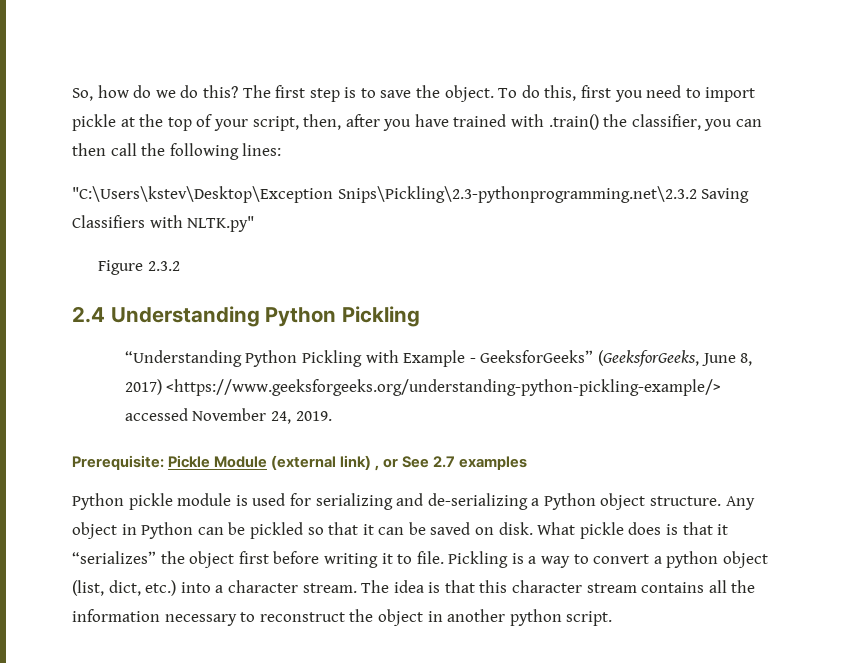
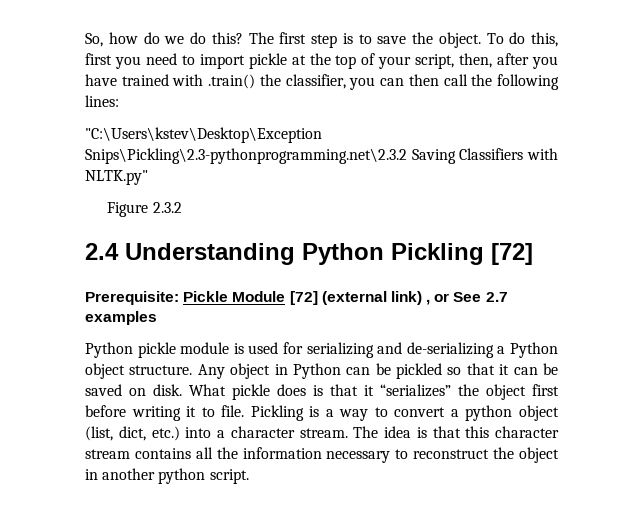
- 2.4 Understanding Python Pickling
- “Understanding Python Pickling with Example - GeeksforGeeks” (GeeksforGeeks, June 8, 2017) <https://www.geeksforgeeks.org/understanding-python-pickling-example/> accessed November 24, 2019.
+ 2.4 Understanding Python Pickling [72]
- Prerequisite: Pickle Module (external link) , or See 2.7 examples
+ Prerequisite: Pickle Module [72] (external link) , or See 2.7 examples

